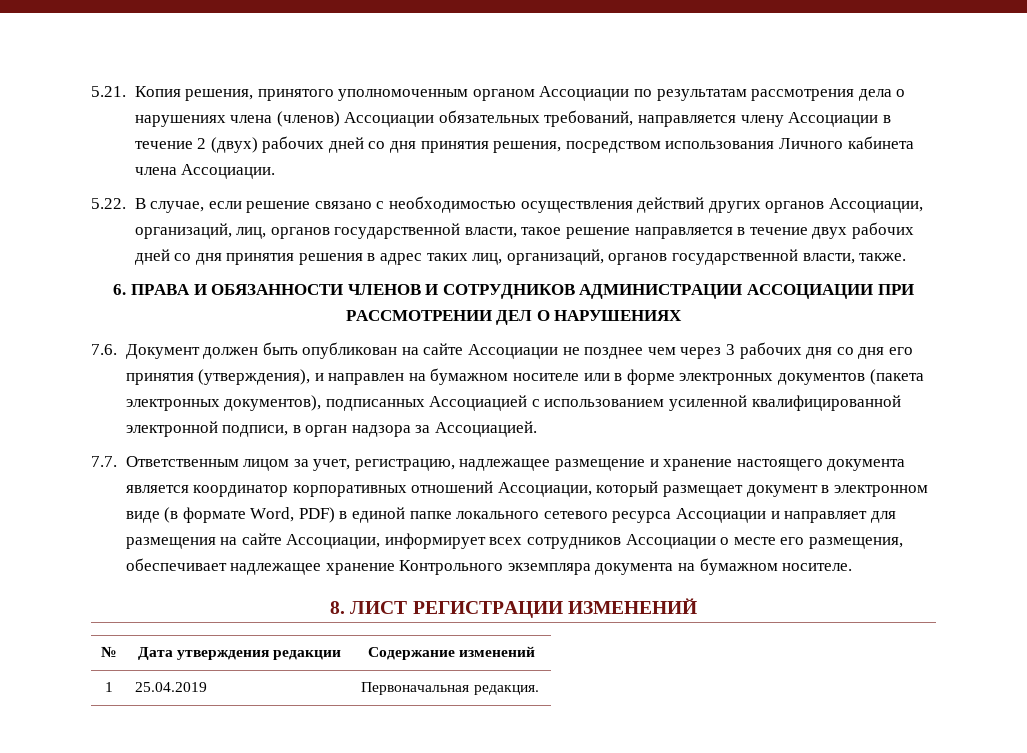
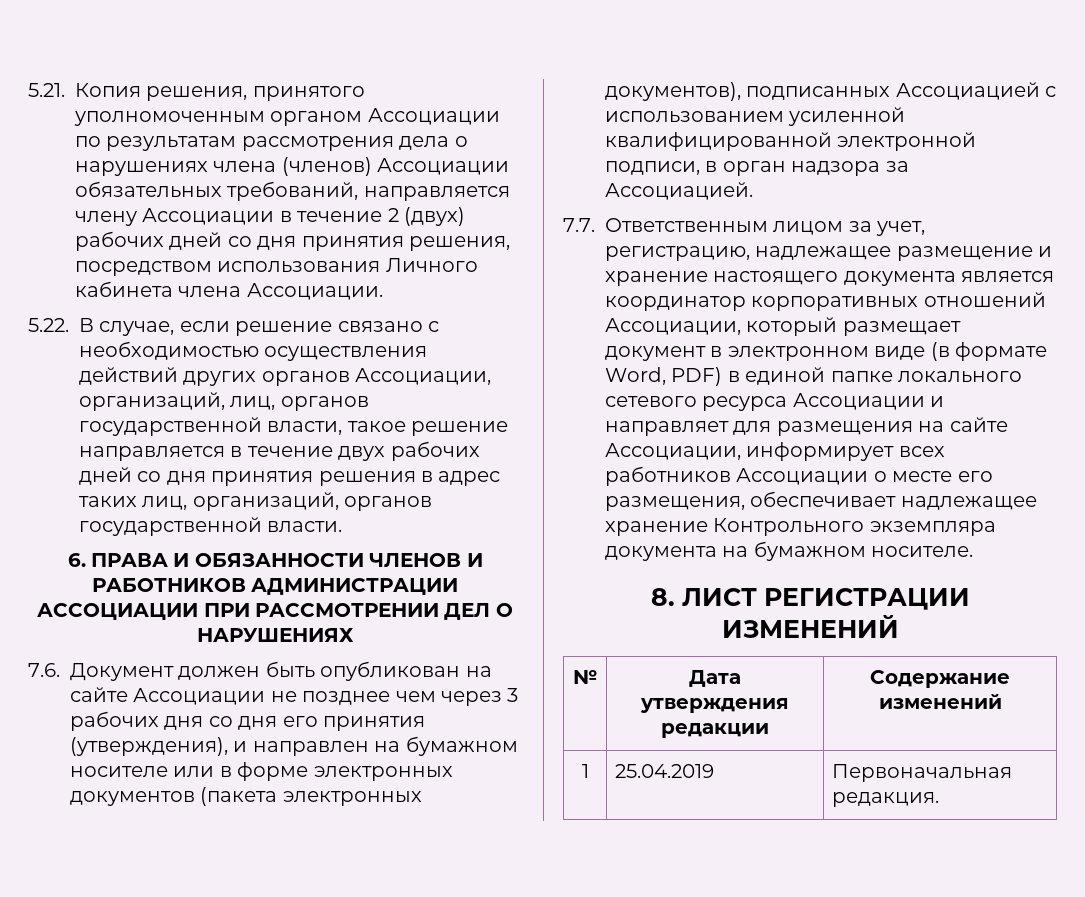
- 5.22. В случае, если решение связано с необходимостью осуществления действий других органов Ассоциации, организаций, лиц, органов государственной власти, такое решение направляется в течение двух рабочих дней со дня принятия решения в адрес таких лиц, организаций, органов государственной власти, также.
+ 5.22. В случае, если решение связано с необходимостью осуществления действий других органов Ассоциации, организаций, лиц, органов государственной власти, такое решение направляется в течение двух рабочих дней со дня принятия решения в адрес таких лиц, организаций, органов государственной власти.
- 6. ПРАВА И ОБЯЗАННОСТИ ЧЛЕНОВ И СОТРУДНИКОВ АДМИНИСТРАЦИИ АССОЦИАЦИИ ПРИ РАССМОТРЕНИИ ДЕЛ О НАРУШЕНИЯХ
+ 6. ПРАВА И ОБЯЗАННОСТИ ЧЛЕНОВ И РАБОТНИКОВ АДМИНИСТРАЦИИ АССОЦИАЦИИ ПРИ РАССМОТРЕНИИ ДЕЛ О НАРУШЕНИЯХ
- 7.7. Ответственным лицом за учет, регистрацию, надлежащее размещение и хранение настоящего документа является координатор корпоративных отношений Ассоциации, который размещает документ в электронном виде (в формате Word, PDF) в единой папке локального сетевого ресурса Ассоциации и направляет для размещения на сайте Ассоциации, информирует всех сотрудников Ассоциации о месте его размещения, обеспечивает надлежащее хранение Контрольного экземпляра документа на бумажном носителе.
+ 7.7. Ответственным лицом за учет, регистрацию, надлежащее размещение и хранение настоящего документа является координатор корпоративных отношений Ассоциации, который размещает документ в электронном виде (в формате Word, PDF) в единой папке локального сетевого ресурса Ассоциации и направляет для размещения на сайте Ассоциации, информирует всех работников Ассоциации о месте его размещения, обеспечивает надлежащее хранение Контрольного экземпляра документа на бумажном носителе.

